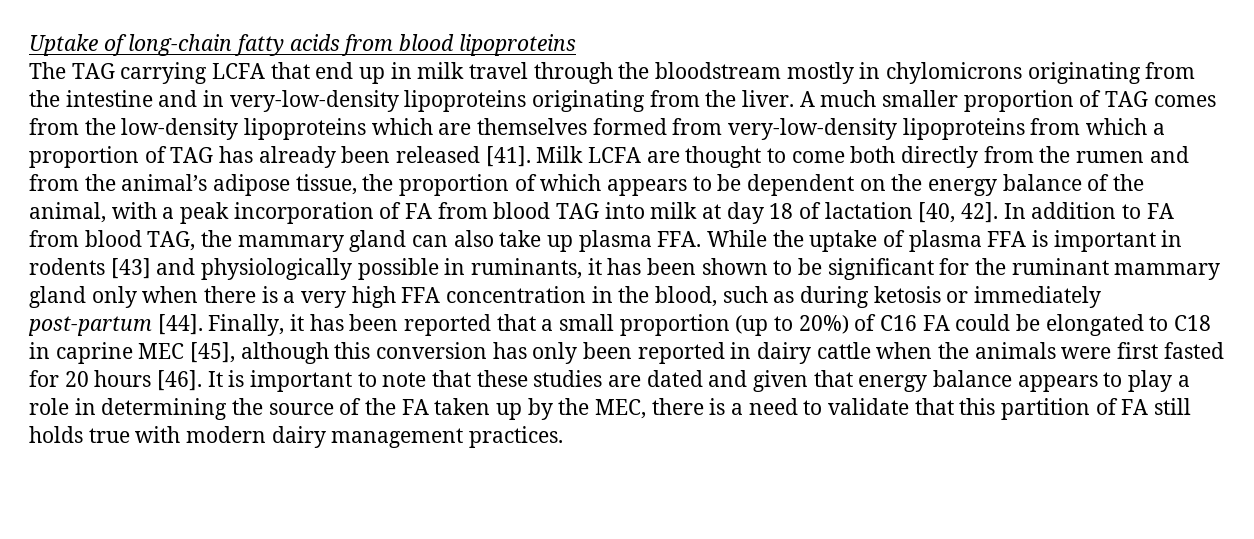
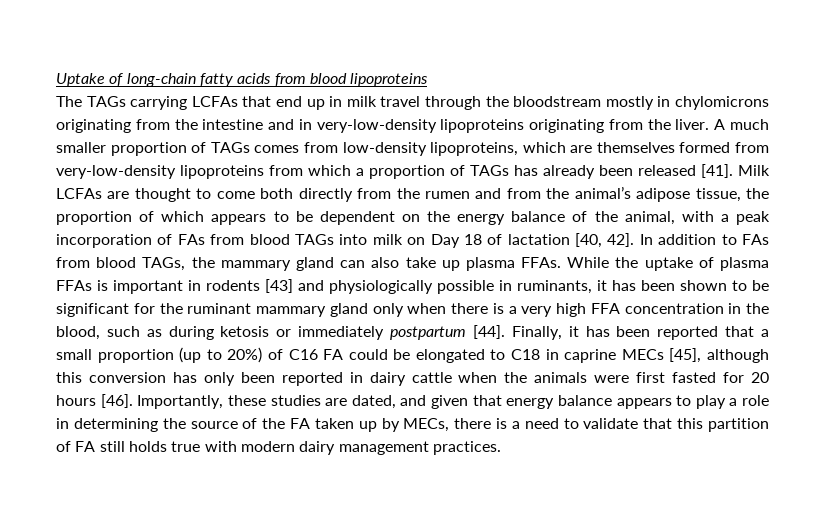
- The TAG carrying LCFA that end up in milk travel through the bloodstream mostly in chylomicrons originating from the intestine and in very-low-density lipoproteins originating from the liver.
+ The TAGs carrying LCFAs that end up in milk travel through the bloodstream mostly in chylomicrons originating from the intestine and in very-low-density lipoproteins originating from the liver.
- A much smaller proportion of TAG comes from the low-density lipoproteins which are themselves formed from very-low-density lipoproteins from which a proportion of TAG has already been released [41].
+ A much smaller proportion of TAGs comes from low-density lipoproteins, which are themselves formed from very-low-density lipoproteins from which a proportion of TAGs has already been released [41].
- Milk LCFA are thought to come both directly from the rumen and from the animal’s adipose tissue, the proportion of which appears to be dependent on the energy balance of the animal, with a peak incorporation of FA from blood TAG into milk at day 18 of lactation [40, 42].
+ Milk LCFAs are thought to come both directly from the rumen and from the animal’s adipose tissue, the proportion of which appears to be dependent on the energy balance of the animal, with a peak incorporation of FAs from blood TAGs into milk on Day 18 of lactation [40, 42].
- In addition to FA from blood TAG, the mammary gland can also take up plasma FFA. While the uptake of plasma FFA is important in rodents [43] and physiologically possible in ruminants, it has been shown to be significant for the ruminant mammary gland only when there is a very high FFA concentration in the blood, such as during ketosis or immediately post-partum [44].
+ In addition to FAs from blood TAGs, the mammary gland can also take up plasma FFAs. While the uptake of plasma FFAs is important in rodents [43] and physiologically possible in ruminants, it has been shown to be significant for the ruminant mammary gland only when there is a very high FFA concentration in the blood, such as during ketosis or immediately postpartum [44].
- Finally, it has been reported that a small proportion (up to 20%) of C16 FA could be elongated to C18 in caprine MEC [45], although this conversion has only been reported in dairy cattle when the animals were first fasted for 20 hours [46].
+ Finally, it has been reported that a small proportion (up to 20%) of C16 FA could be elongated to C18 in caprine MECs [45], although this conversion has only been reported in dairy cattle when the animals were first fasted for 20 hours [46].
- It is important to note that these studies are dated and given that energy balance appears to play a role in determining the source of the FA taken up by the MEC, there is a need to validate that this partition of FA still holds true with modern dairy management practices.
+ Importantly, these studies are dated, and given that energy balance appears to play a role in determining the source of the FA taken up by MECs, there is a need to validate that this partition of FA still holds true with modern dairy management practices.

